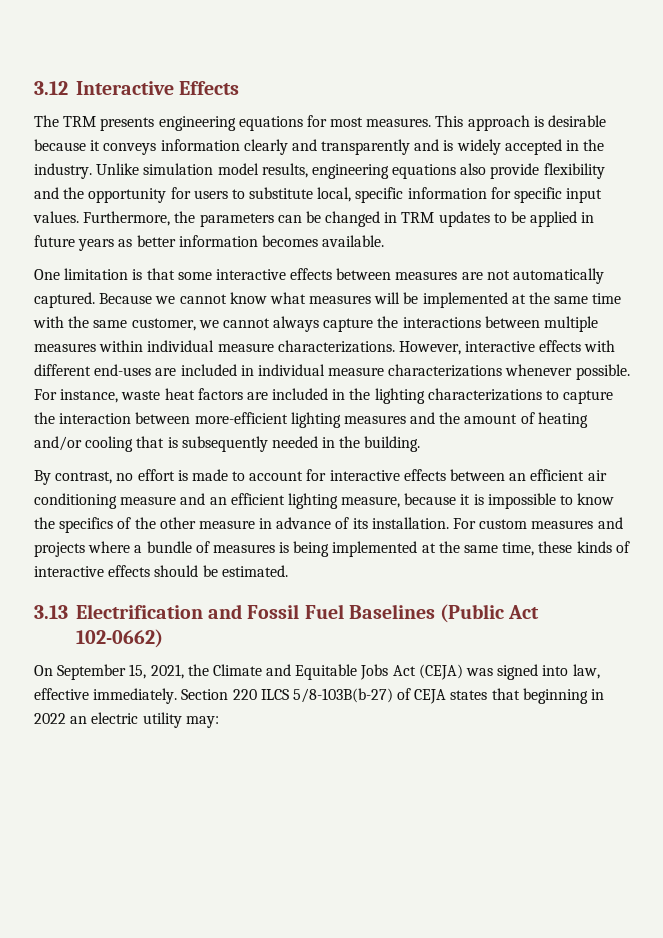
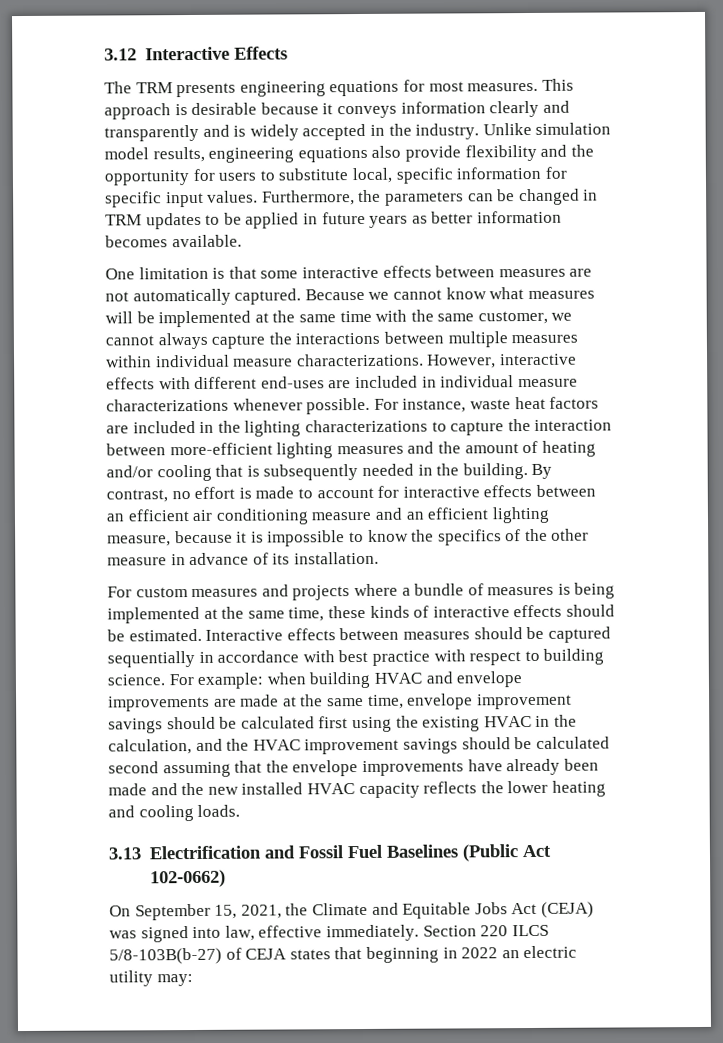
- For instance, waste heat factors are included in the lighting characterizations to capture the interaction between more-efficient lighting measures and the amount of heating and/or cooling that is subsequently needed in the building.
- By contrast, no effort is made to account for interactive effects between an efficient air conditioning measure and an efficient lighting measure, because it is impossible to know the specifics of the other measure in advance of its installation. For custom measures and projects where a bundle of measures is being implemented at the same time, these kinds of interactive effects should be estimated.
+ For instance, waste heat factors are included in the lighting characterizations to capture the interaction between more-efficient lighting measures and the amount of heating and/or cooling that is subsequently needed in the building. By contrast, no effort is made to account for interactive effects between an efficient air conditioning measure and an efficient lighting measure, because it is impossible to know the specifics of the other measure in advance of its installation.
+ For custom measures and projects where a bundle of measures is being implemented at the same time, these kinds of interactive effects should be estimated. Interactive effects between measures should be captured sequentially in accordance with best practice with respect to building science. For example: when building HVAC and envelope improvements are made at the same time, envelope improvement savings should be calculated first using the existing HVAC in the calculation, and the HVAC improvement savings should be calculated second assuming that the envelope improvements have already been made and the new installed HVAC capacity reflects the lower heating and cooling loads.

